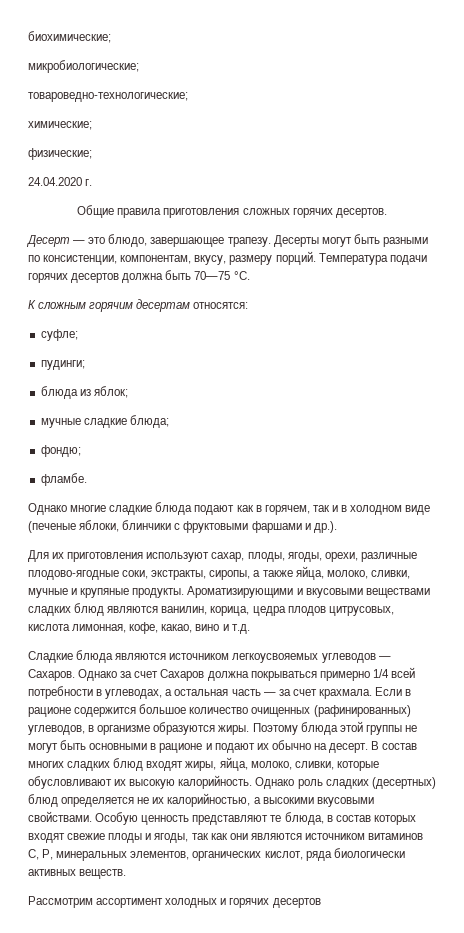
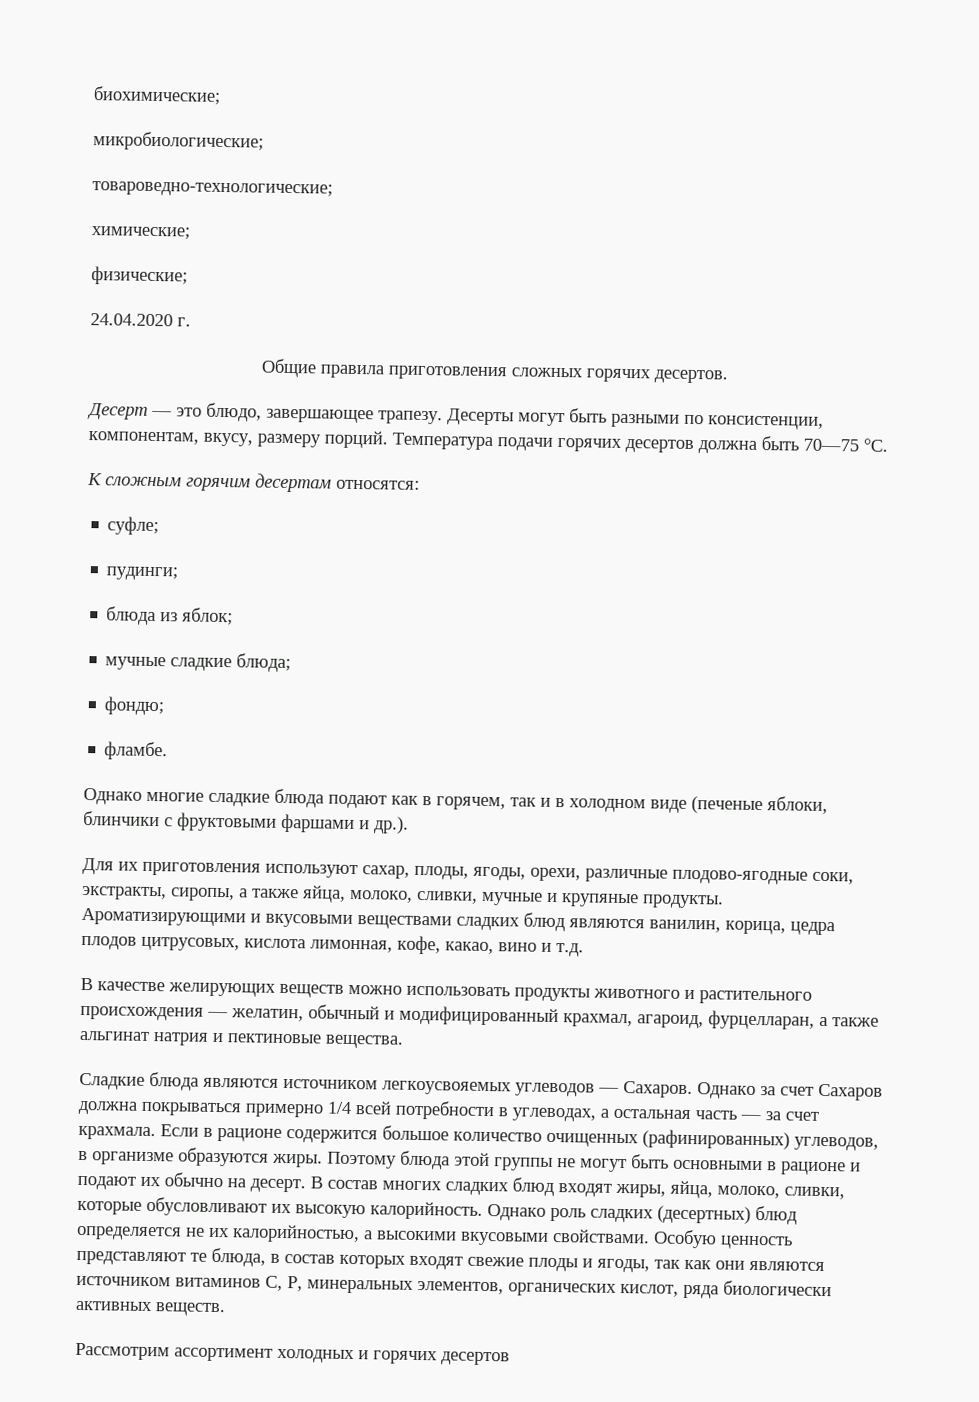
+ В качестве желирующих веществ можно использовать продукты животного и растительного происхождения — желатин, обычный и модифицированный крахмал, агароид, фурцелларан, а также альгинат натрия и пектиновые вещества.

